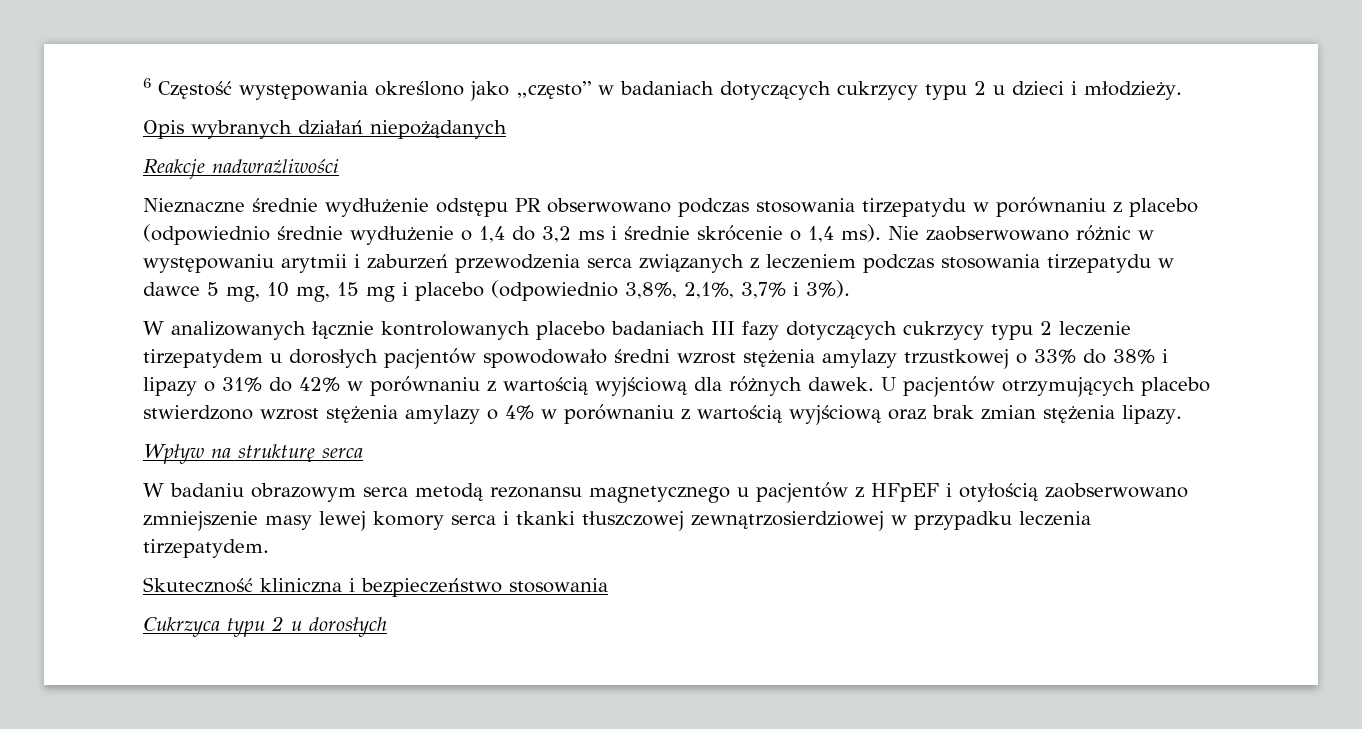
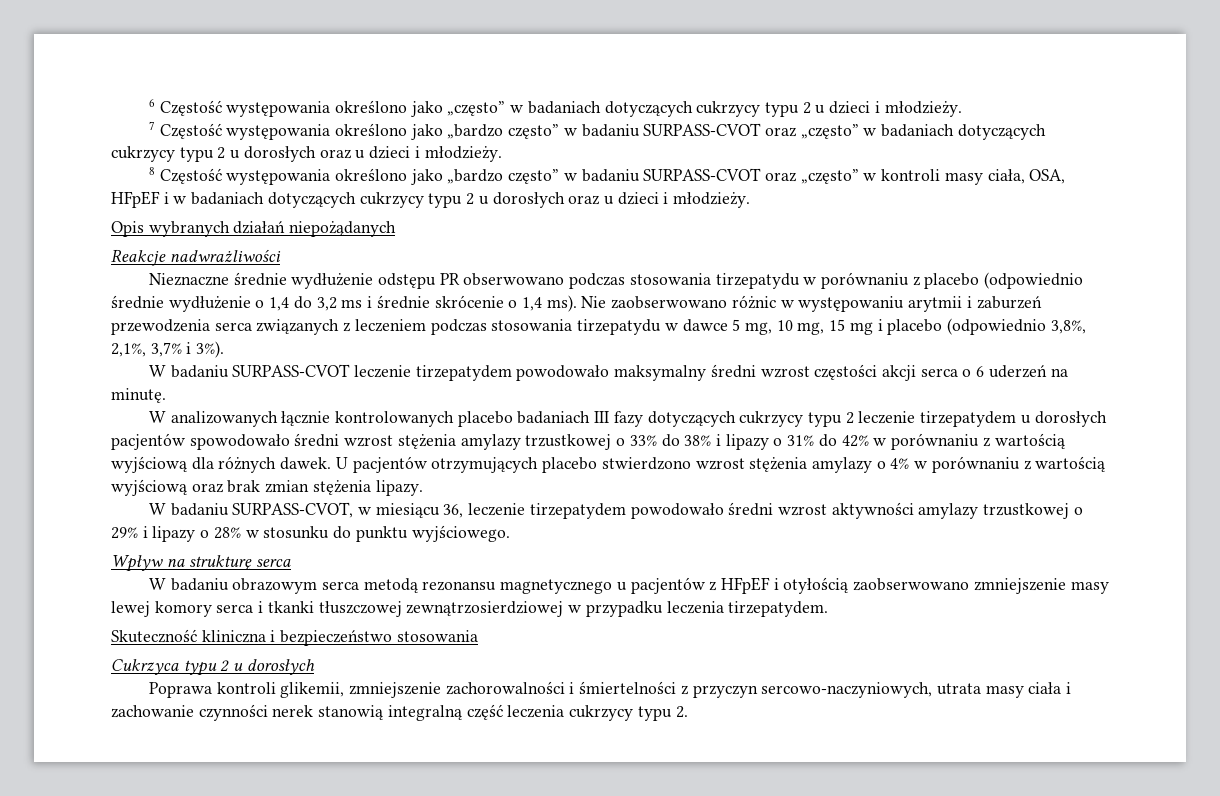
+ 7 Częstość występowania określono jako „bardzo często” w badaniu SURPASS-CVOT oraz „często” w badaniach dotyczących cukrzycy typu 2 u dorosłych oraz u dzieci i młodzieży.
+ 8 Częstość występowania określono jako „bardzo często” w badaniu SURPASS-CVOT oraz „często” w kontroli masy ciała, OSA, HFpEF i w badaniach dotyczących cukrzycy typu 2 u dorosłych oraz u dzieci i młodzieży.
+ W badaniu SURPASS-CVOT leczenie tirzepatydem powodowało maksymalny średni wzrost częstości akcji serca o 6 uderzeń na minutę.
+ W badaniu SURPASS-CVOT, w miesiącu 36, leczenie tirzepatydem powodowało średni wzrost aktywności amylazy trzustkowej o 29% i lipazy o 28% w stosunku do punktu wyjściowego.
+ Poprawa kontroli glikemii, zmniejszenie zachorowalności i śmiertelności z przyczyn sercowo-naczyniowych, utrata masy ciała i zachowanie czynności nerek stanowią integralną część leczenia cukrzycy typu 2.

